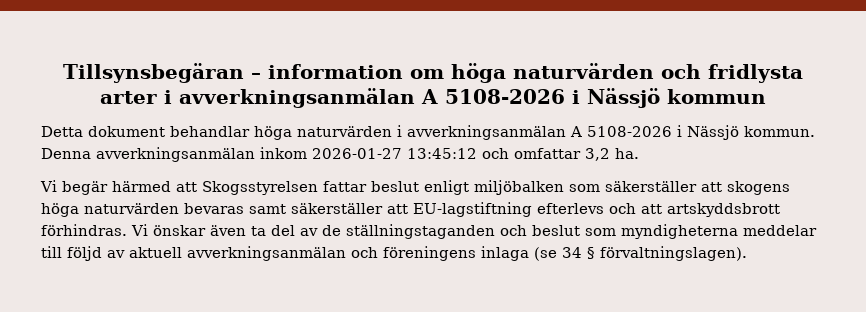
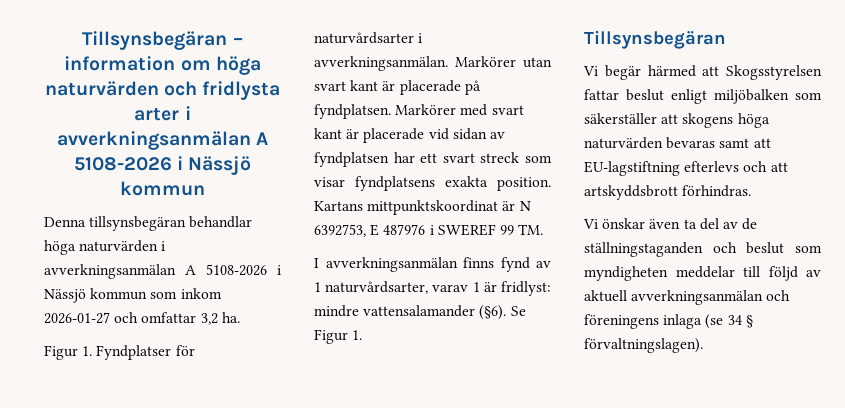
- Detta dokument behandlar höga naturvärden i avverkningsanmälan A 5108-2026 i Nässjö kommun. Denna avverkningsanmälan inkom 2026-01-27 13:45:12 och omfattar 3,2 ha.
+ Denna tillsynsbegäran behandlar höga naturvärden i avverkningsanmälan A 5108-2026 i Nässjö kommun som inkom 2026-01-27 och omfattar 3,2 ha.
+ Figur 1. Fyndplatser för naturvårdsarter i avverkningsanmälan. Markörer utan svart kant är placerade på fyndplatsen. Markörer med svart kant är placerade vid sidan av fyndplatsen har ett svart streck som visar fyndplatsens exakta position. Kartans mittpunktskoordinat är N 6392753, E 487976 i SWEREF 99 TM.
+ I avverkningsanmälan finns fynd av 1 naturvårdsarter, varav 1 är fridlyst: mindre vattensalamander (§6). Se Figur 1.
+ Tillsynsbegäran
- Vi begär härmed att Skogsstyrelsen fattar beslut enligt miljöbalken som säkerställer att skogens höga naturvärden bevaras samt säkerställer att EU-lagstiftning efterlevs och att artskyddsbrott förhindras. Vi önskar även ta del av de ställningstaganden och beslut som myndigheterna meddelar till följd av aktuell avverkningsanmälan och föreningens inlaga (se 34 § förvaltningslagen).
+ Vi begär härmed att Skogsstyrelsen fattar beslut enligt miljöbalken som säkerställer att skogens höga naturvärden bevaras samt att EU-lagstiftning efterlevs och att artskyddsbrott förhindras.
+ Vi önskar även ta del av de ställningstaganden och beslut som myndigheten meddelar till följd av aktuell avverkningsanmälan och föreningens inlaga (se 34 § förvaltningslagen).

